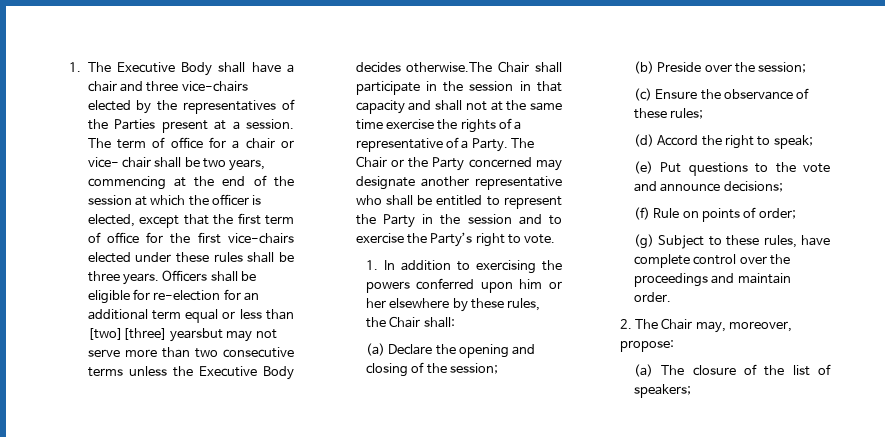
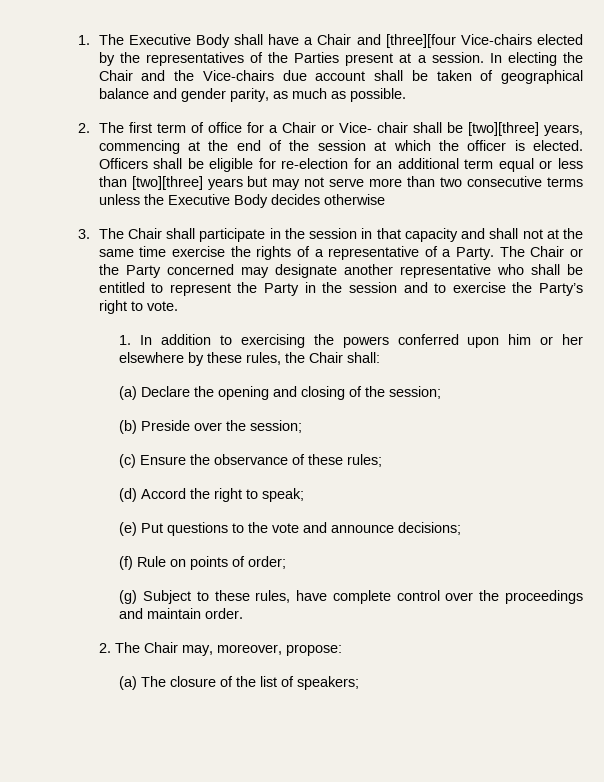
- 1. The Executive Body shall have a chair and three vice-chairs elected by the representatives of the Parties present at a session.
+ 1. The Executive Body shall have a Chair and [three][four Vice-chairs elected by the representatives of the Parties present at a session.
- The term of office for a chair or vice- chair shall be two years, commencing at the end of the session at which the officer is elected, except that the first term of office for the first vice-chairs elected under these rules shall be three years.
+ In electing the Chair and the Vice-chairs due account shall be taken of geographical balance and gender parity, as much as possible.
+ 2. The first term of office for a Chair or Vice- chair shall be [two][three] years, commencing at the end of the session at which the officer is elected.
- Officers shall be eligible for re-election for an additional term equal or less than [two][three] yearsbut may not serve more than two consecutive terms unless the Executive Body decides otherwise.The Chair shall participate in the session in that capacity and shall not at the same time exercise the rights of a representative of a Party.
+ Officers shall be eligible for re-election for an additional term equal or less than [two][three] years but may not serve more than two consecutive terms unless the Executive Body decides otherwise
+ 3. The Chair shall participate in the session in that capacity and shall not at the same time exercise the rights of a representative of a Party.

